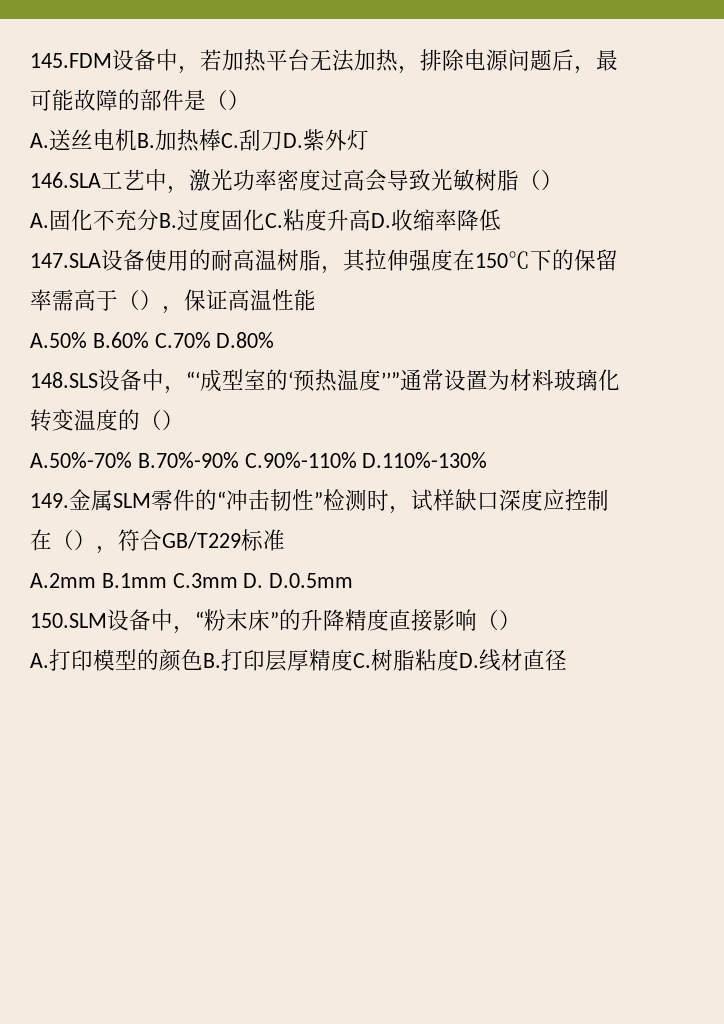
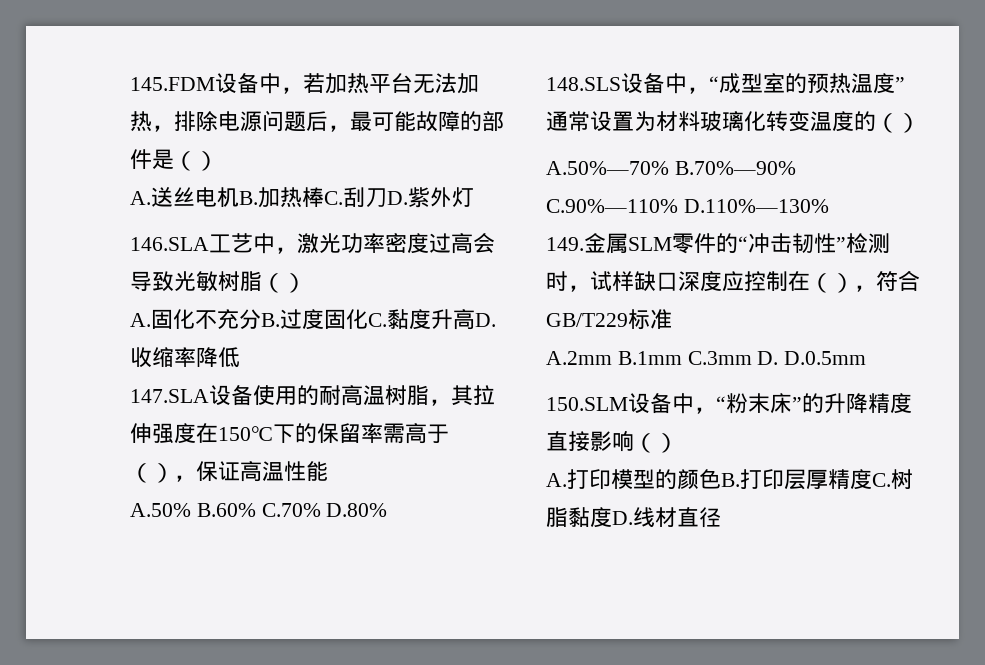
- A.固化不充分B.过度固化C.粘度升高D.收缩率降低
+ A.固化不充分B.过度固化C.黏度升高D.收缩率降低
- 148.SLS设备中，“‘成型室的‘预热温度’’”通常设置为材料玻璃化转变温度的（）
+ 148.SLS设备中，“成型室的预热温度”通常设置为材料玻璃化转变温度的（）
- A.50%-70% B.70%-90% C.90%-110% D.110%-130%
+ A.50%—70% B.70%—90% C.90%—110% D.110%—130%
- A.打印模型的颜色B.打印层厚精度C.树脂粘度D.线材直径
+ A.打印模型的颜色B.打印层厚精度C.树脂黏度D.线材直径

